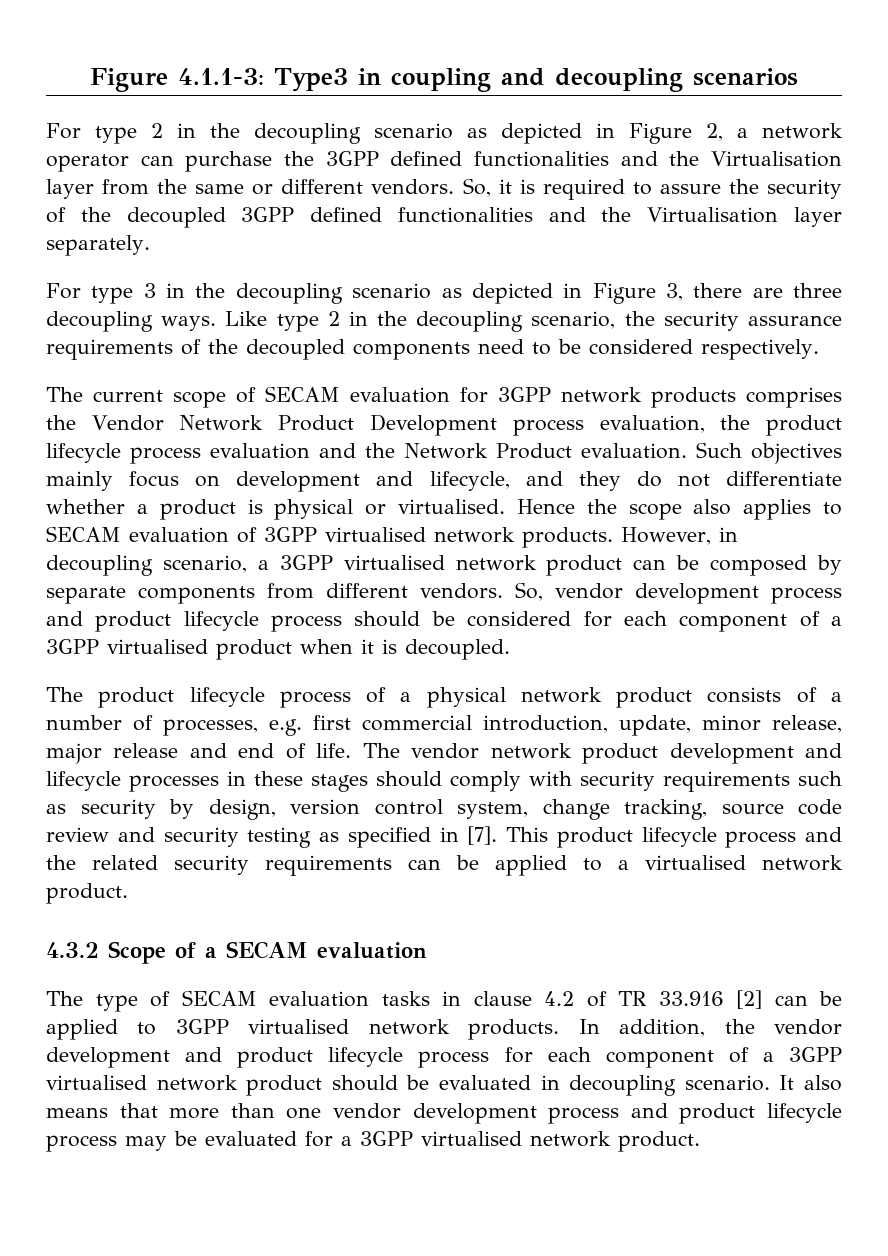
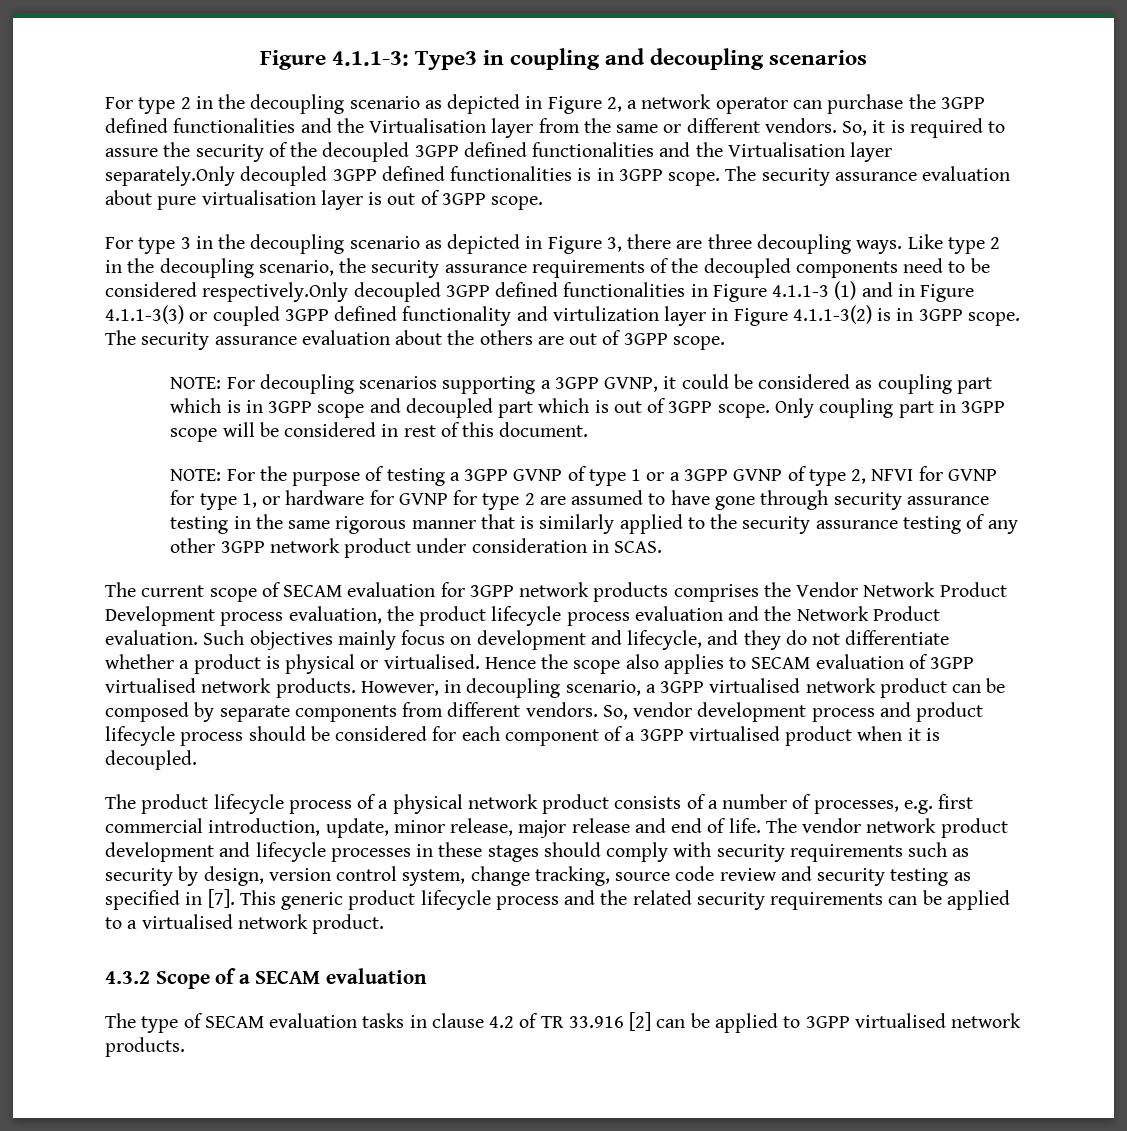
- So, it is required to assure the security of the decoupled 3GPP defined functionalities and the Virtualisation layer separately.
+ So, it is required to assure the security of the decoupled 3GPP defined functionalities and the Virtualisation layer separately.Only decoupled 3GPP defined functionalities is in 3GPP scope. The security assurance evaluation about pure virtualisation layer is out of 3GPP scope.
- Like type 2 in the decoupling scenario, the security assurance requirements of the decoupled components need to be considered respectively.
+ Like type 2 in the decoupling scenario, the security assurance requirements of the decoupled components need to be considered respectively.Only decoupled 3GPP defined functionalities in Figure 4.1.1-3 (1) and in Figure 4.1.1-3(3) or coupled 3GPP defined functionality and virtulization layer in Figure 4.1.1-3(2) is in 3GPP scope. The security assurance evaluation about the others are out of 3GPP scope.
+ NOTE: For decoupling scenarios supporting a 3GPP GVNP, it could be considered as coupling part which is in 3GPP scope and decoupled part which is out of 3GPP scope. Only coupling part in 3GPP scope will be considered in rest of this document.
+ NOTE: For the purpose of testing a 3GPP GVNP of type 1 or a 3GPP GVNP of type 2, NFVI for GVNP for type 1, or hardware for GVNP for type 2 are assumed to have gone through security assurance testing in the same rigorous manner that is similarly applied to the security assurance testing of any other 3GPP network product under consideration in SCAS.
- This product lifecycle process and the related security requirements can be applied to a virtualised network product.
+ This generic product lifecycle process and the related security requirements can be applied to a virtualised network product.
- In addition, the vendor development and product lifecycle process for each component of a 3GPP virtualised network product should be evaluated in decoupling scenario. It also means that more than one vendor development process and product lifecycle process may be evaluated for a 3GPP virtualised network product.

